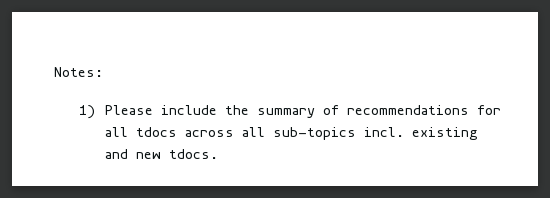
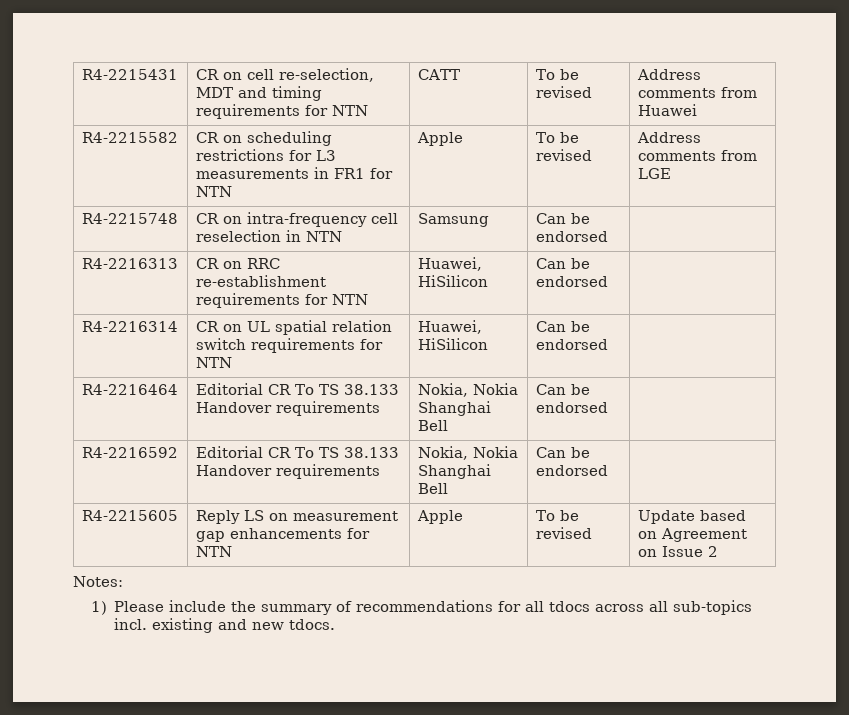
+ R4-2215431 | CR on cell re-selection, MDT and timing requirements for NTN | CATT | To be revised | Address comments from Huawei
+ R4-2215582 | CR on scheduling restrictions for L3 measurements in FR1 for NTN | Apple | To be revised | Address comments from LGE
+ R4-2215748 | CR on intra-frequency cell reselection in NTN | Samsung | Can be endorsed |
+ R4-2216313 | CR on RRC re-establishment requirements for NTN | Huawei, HiSilicon | Can be endorsed |
+ R4-2216314 | CR on UL spatial relation switch requirements for NTN | Huawei, HiSilicon | Can be endorsed |
+ R4-2216464 | Editorial CR To TS 38.133 Handover requirements | Nokia, Nokia Shanghai Bell | Can be endorsed |
+ R4-2216592 | Editorial CR To TS 38.133 Handover requirements | Nokia, Nokia Shanghai Bell | Can be endorsed |
+ R4-2215605 | Reply LS on measurement gap enhancements for NTN | Apple | To be revised | Update based on Agreement on Issue 2

